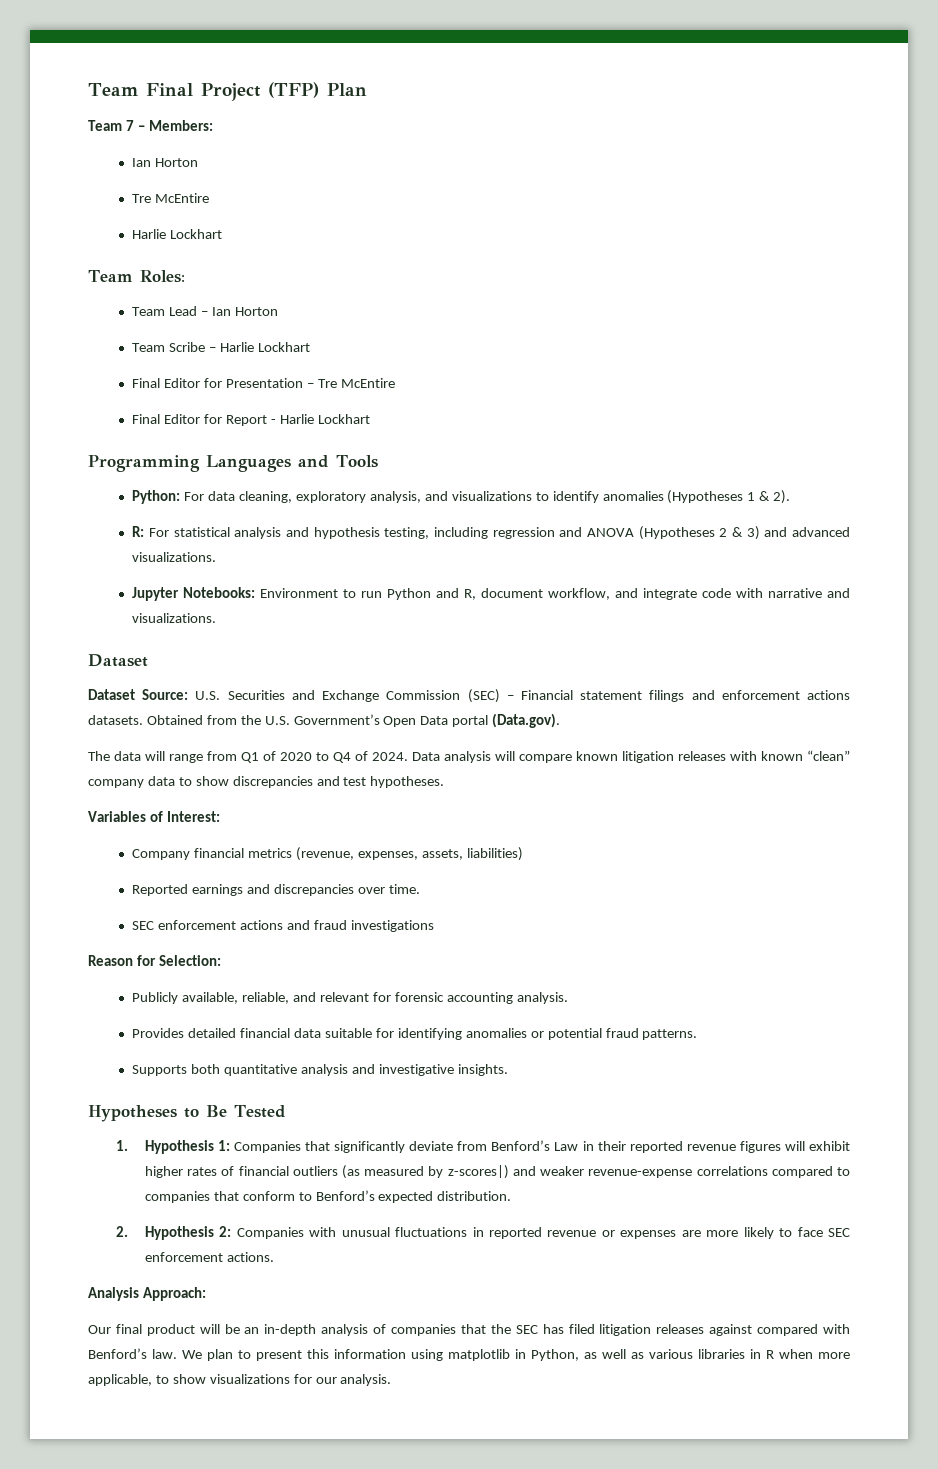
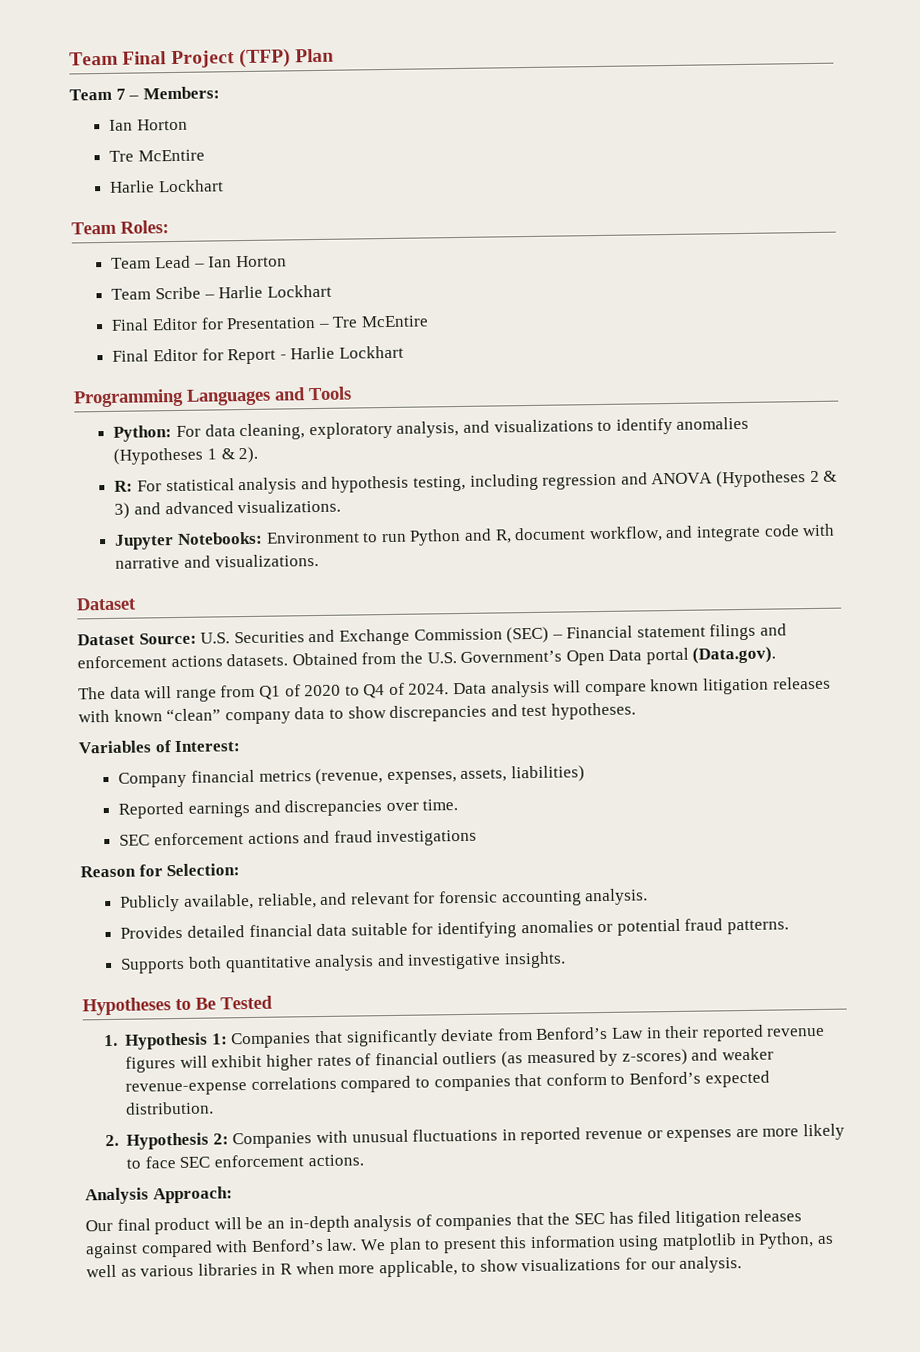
- 1. Hypothesis 1: Companies that significantly deviate from Benford’s Law in their reported revenue figures will exhibit higher rates of financial outliers (as measured by z-scores|) and weaker revenue-expense correlations compared to companies that conform to Benford’s expected distribution.
+ 1. Hypothesis 1: Companies that significantly deviate from Benford’s Law in their reported revenue figures will exhibit higher rates of financial outliers (as measured by z-scores) and weaker revenue-expense correlations compared to companies that conform to Benford’s expected distribution.

